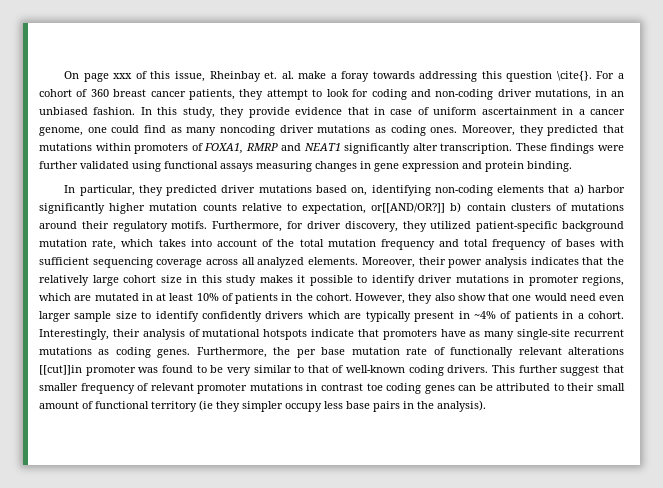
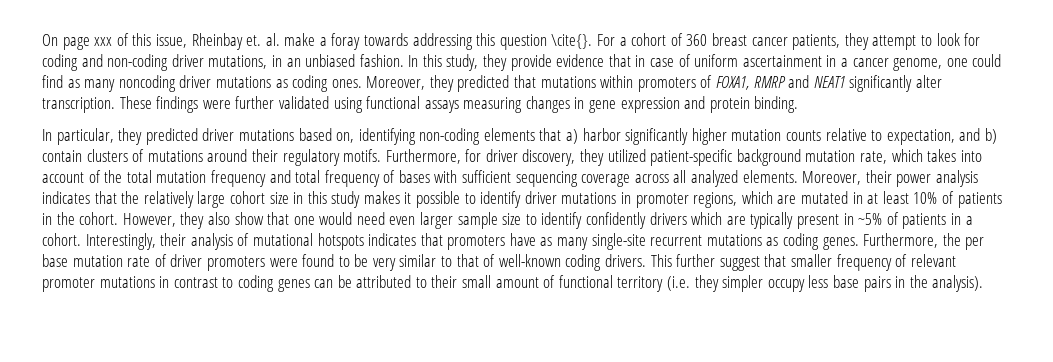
- In particular, they predicted driver mutations based on, identifying non-coding elements that a) harbor significantly higher mutation counts relative to expectation, or[[AND/OR?]] b) contain clusters of mutations around their regulatory motifs.
+ In particular, they predicted driver mutations based on, identifying non-coding elements that a) harbor significantly higher mutation counts relative to expectation, and b) contain clusters of mutations around their regulatory motifs.
- However, they also show that one would need even larger sample size to identify confidently drivers which are typically present in ~4% of patients in a cohort.
+ However, they also show that one would need even larger sample size to identify confidently drivers which are typically present in ~5% of patients in a cohort.
- Interestingly, their analysis of mutational hotspots indicate that promoters have as many single-site recurrent mutations as coding genes.
+ Interestingly, their analysis of mutational hotspots indicates that promoters have as many single-site recurrent mutations as coding genes.
- Furthermore, the per base mutation rate of functionally relevant alterations [[cut]]in promoter was found to be very similar to that of well-known coding drivers.
+ Furthermore, the per base mutation rate of driver promoters were found to be very similar to that of well-known coding drivers.
- This further suggest that smaller frequency of relevant promoter mutations in contrast toe coding genes can be attributed to their small amount of functional territory (ie they simpler occupy less base pairs in the analysis).
+ This further suggest that smaller frequency of relevant promoter mutations in contrast to coding genes can be attributed to their small amount of functional territory (i.e. they simpler occupy less base pairs in the analysis).

